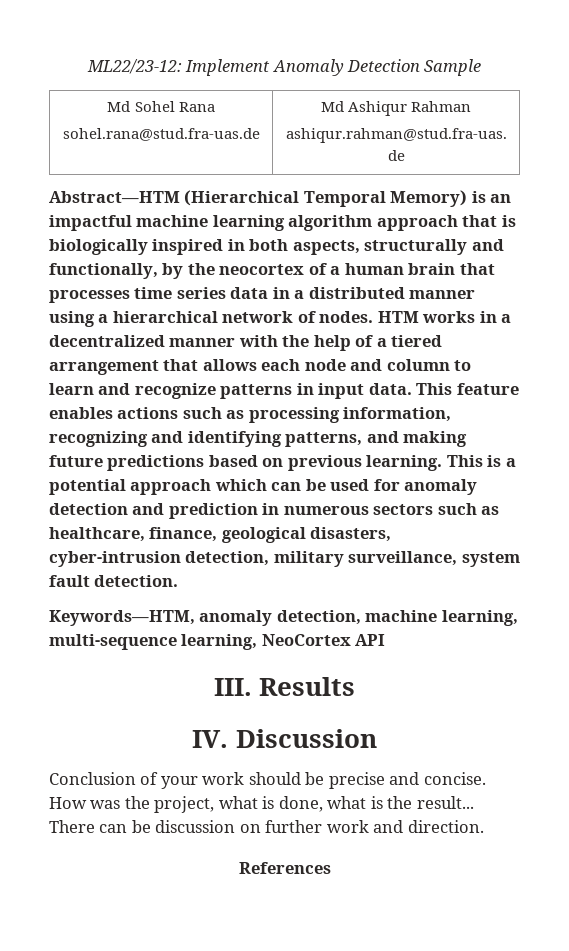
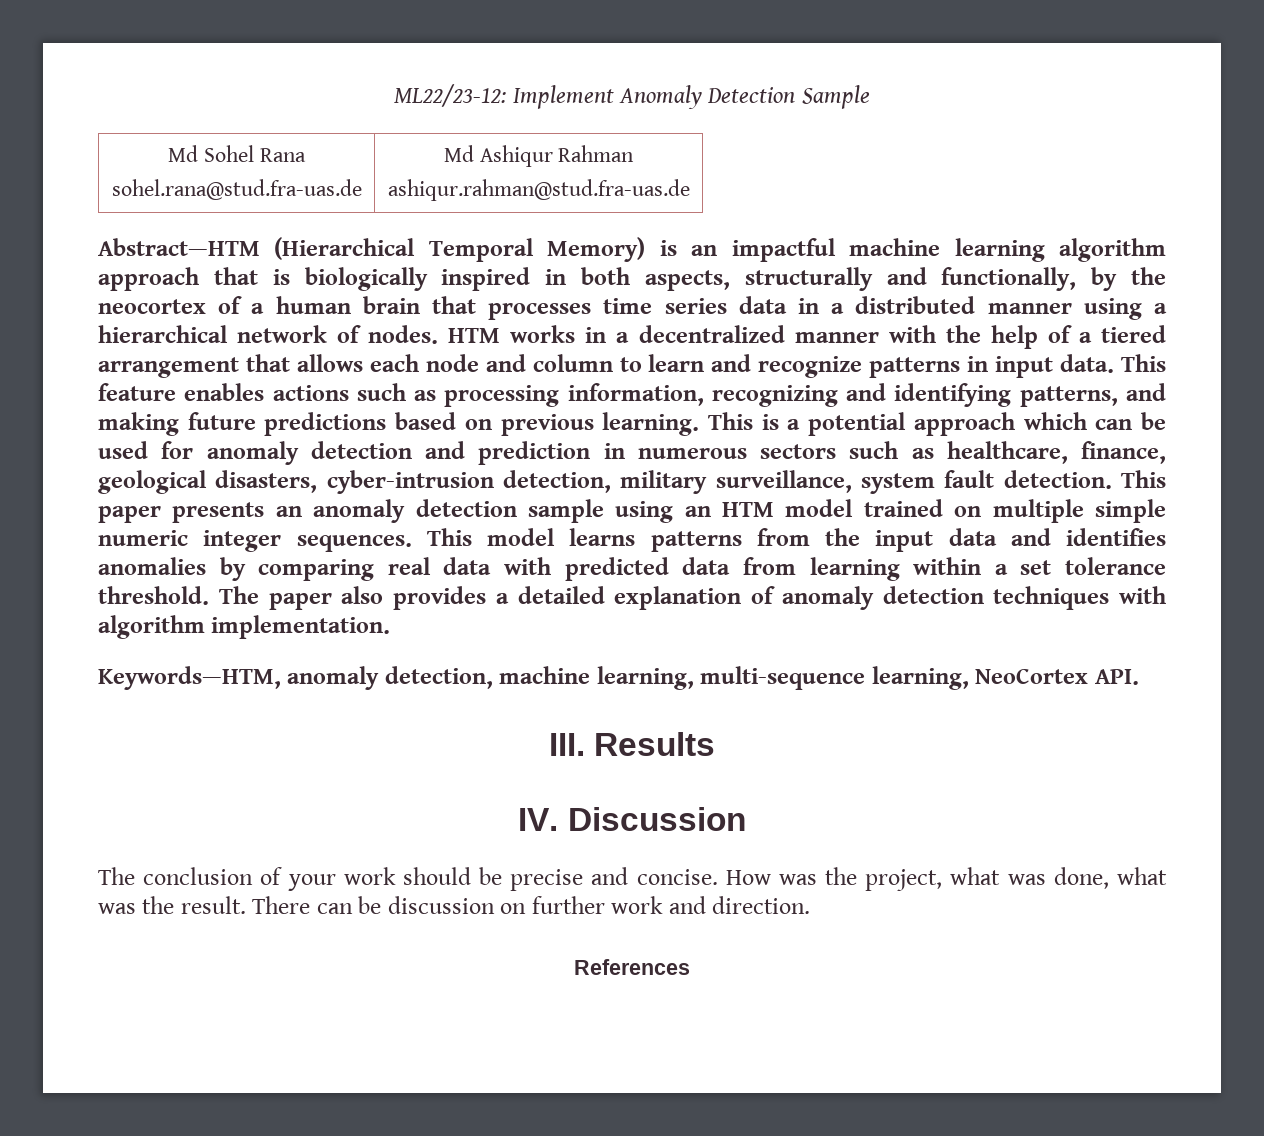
+ This paper presents an anomaly detection sample using an HTM model trained on multiple simple numeric integer sequences. This model learns patterns from the input data and identifies anomalies by comparing real data with predicted data from learning within a set tolerance threshold. The paper also provides a detailed explanation of anomaly detection techniques with algorithm implementation.
- Keywords—HTM, anomaly detection, machine learning, multi-sequence learning, NeoCortex API
+ Keywords—HTM, anomaly detection, machine learning, multi-sequence learning, NeoCortex API.
- Conclusion of your work should be precise and concise.
+ The conclusion of your work should be precise and concise.
- How was the project, what is done, what is the result...
+ How was the project, what was done, what was the result.

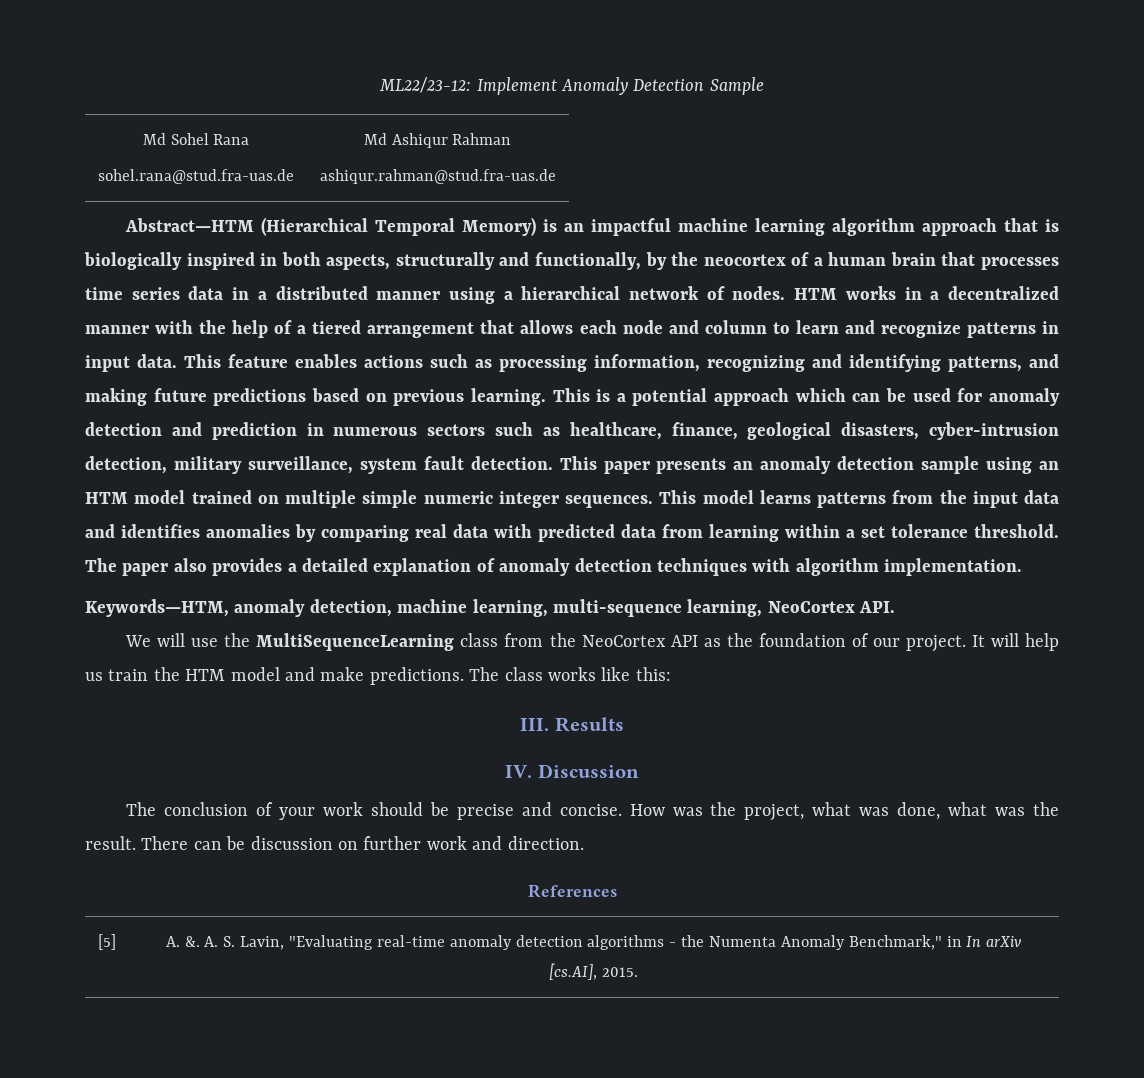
+ We will use the MultiSequenceLearning class from the NeoCortex API as the foundation of our project. It will help us train the HTM model and make predictions. The class works like this:
+ [5] | A. &. A. S. Lavin, "Evaluating real-time anomaly detection algorithms - the Numenta Anomaly Benchmark," in In arXiv [cs.AI], 2015.

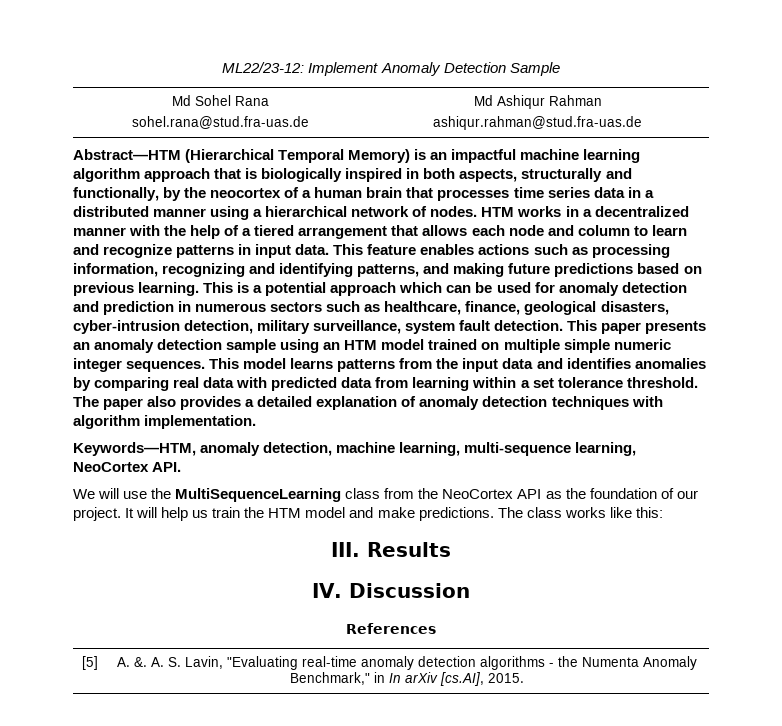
- The conclusion of your work should be precise and concise. How was the project, what was done, what was the result. There can be discussion on further work and direction.

